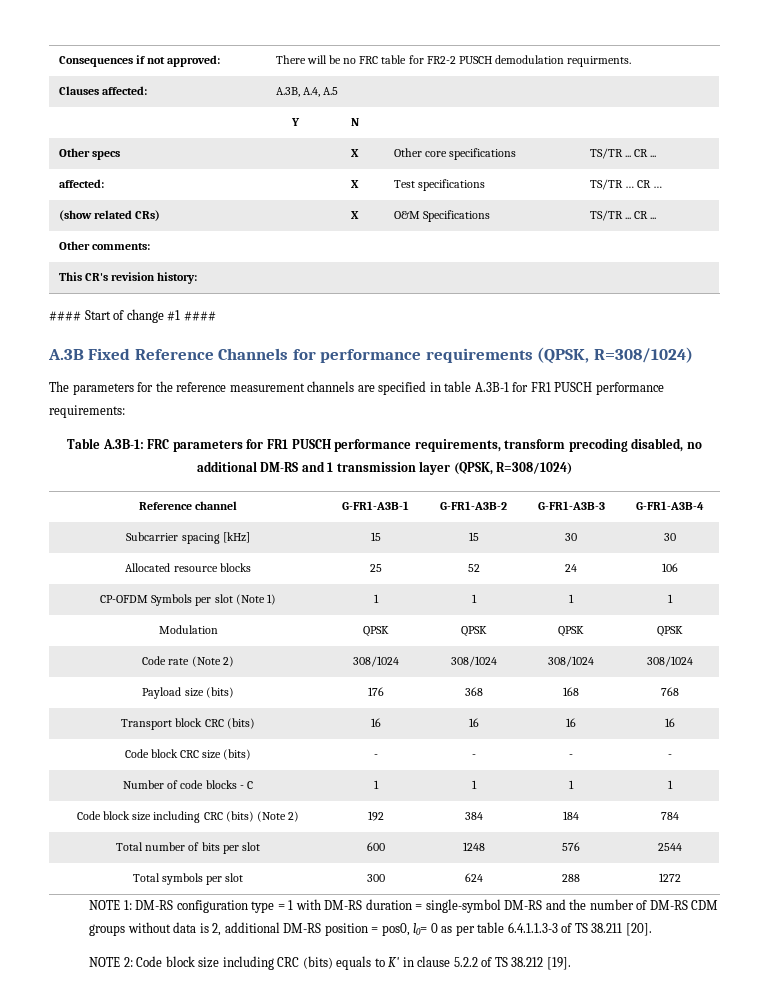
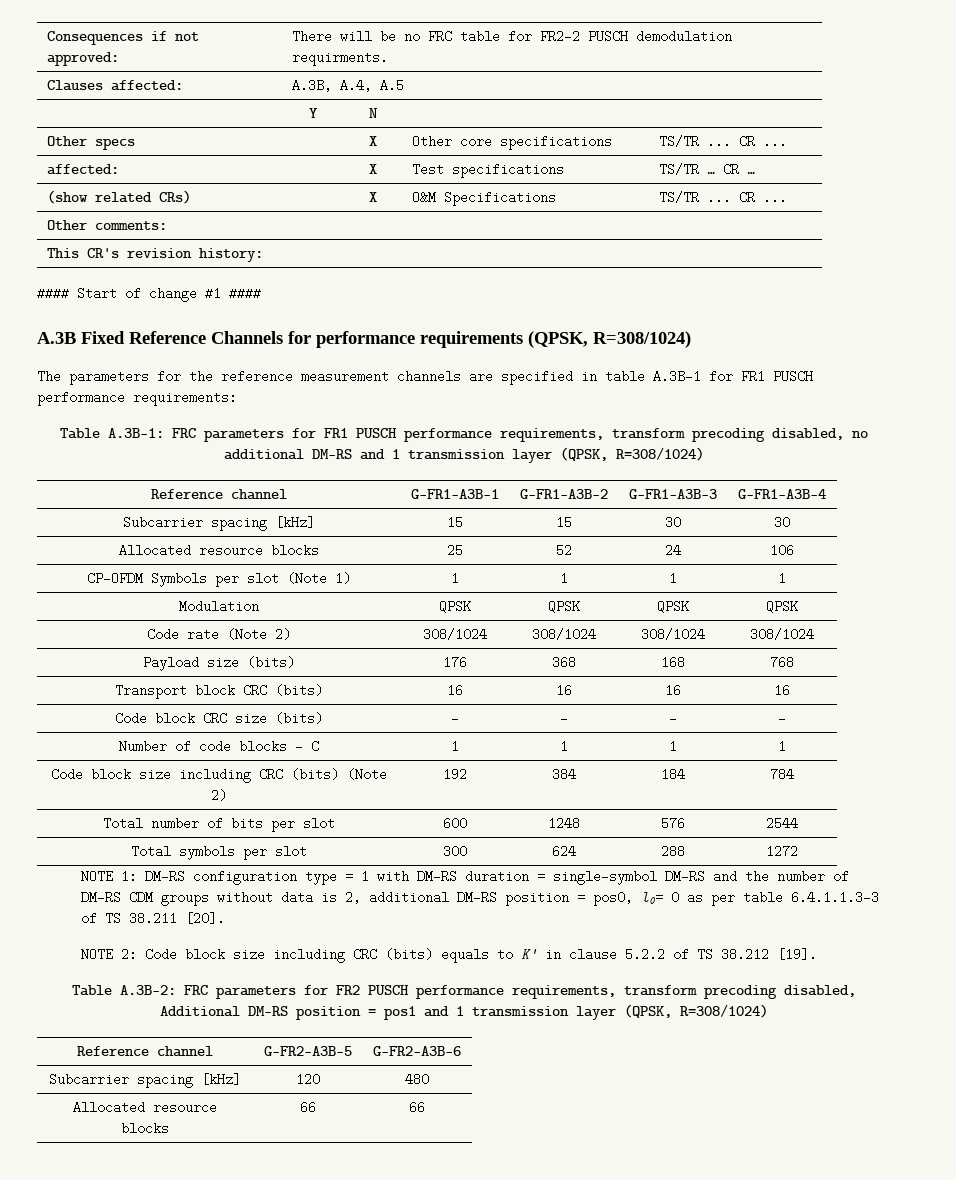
+ Table A.3B-2: FRC parameters for FR2 PUSCH performance requirements, transform precoding disabled, Additional DM-RS position = pos1 and 1 transmission layer (QPSK, R=308/1024)
+ Reference channel | G-FR2-A3B-5 | G-FR2-A3B-6
+ Subcarrier spacing [kHz] | 120 | 480
+ Allocated resource blocks | 66 | 66

